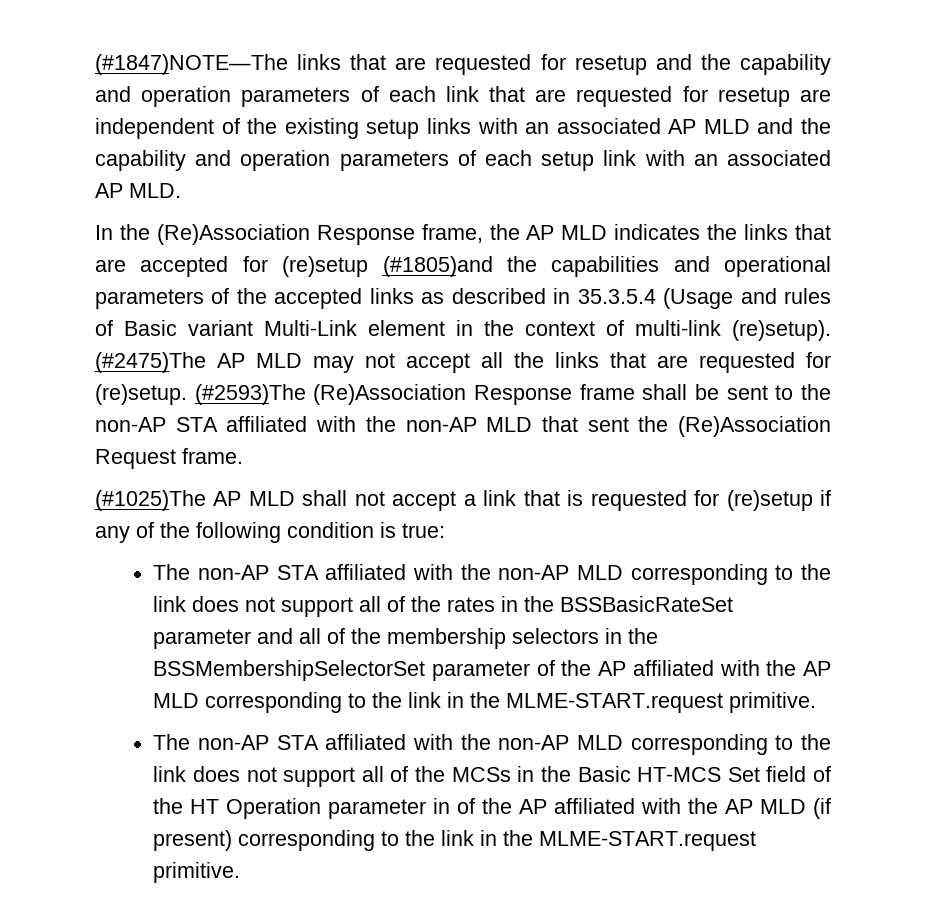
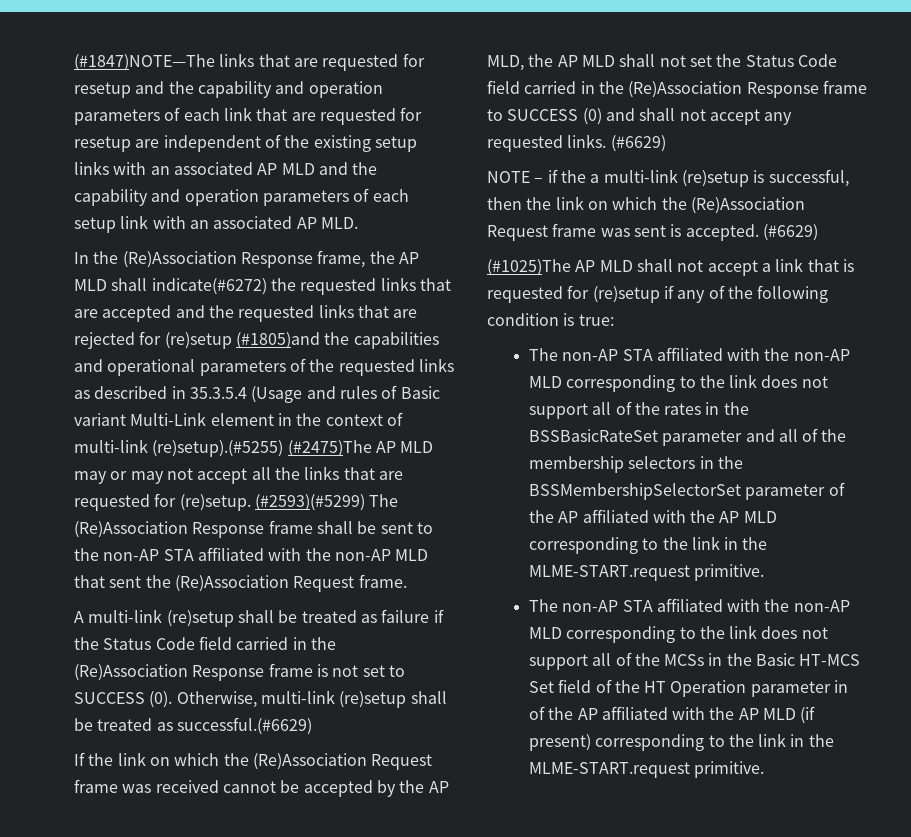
- In the (Re)Association Response frame, the AP MLD indicates the links that are accepted for (re)setup (#1805)and the capabilities and operational parameters of the accepted links as described in 35.3.5.4 (Usage and rules of Basic variant Multi-Link element in the context of multi-link (re)setup). (#2475)The AP MLD may not accept all the links that are requested for (re)setup.
+ In the (Re)Association Response frame, the AP MLD shall indicate(#6272) the requested links that are accepted and the requested links that are rejected for (re)setup (#1805)and the capabilities and operational parameters of the requested links as described in 35.3.5.4 (Usage and rules of Basic variant Multi-Link element in the context of multi-link (re)setup).(#5255) (#2475)The AP MLD may or may not accept all the links that are requested for (re)setup.
- (#2593)The (Re)Association Response frame shall be sent to the non-AP STA affiliated with the non-AP MLD that sent the (Re)Association Request frame.
+ (#2593)(#5299) The (Re)Association Response frame shall be sent to the non-AP STA affiliated with the non-AP MLD that sent the (Re)Association Request frame.
+ A multi-link (re)setup shall be treated as failure if the Status Code field carried in the (Re)Association Response frame is not set to SUCCESS (0). Otherwise, multi-link (re)setup shall be treated as successful.(#6629)
+ If the link on which the (Re)Association Request frame was received cannot be accepted by the AP MLD, the AP MLD shall not set the Status Code field carried in the (Re)Association Response frame to SUCCESS (0) and shall not accept any requested links. (#6629)
+ NOTE – if the a multi-link (re)setup is successful, then the link on which the (Re)Association Request frame was sent is accepted. (#6629)

